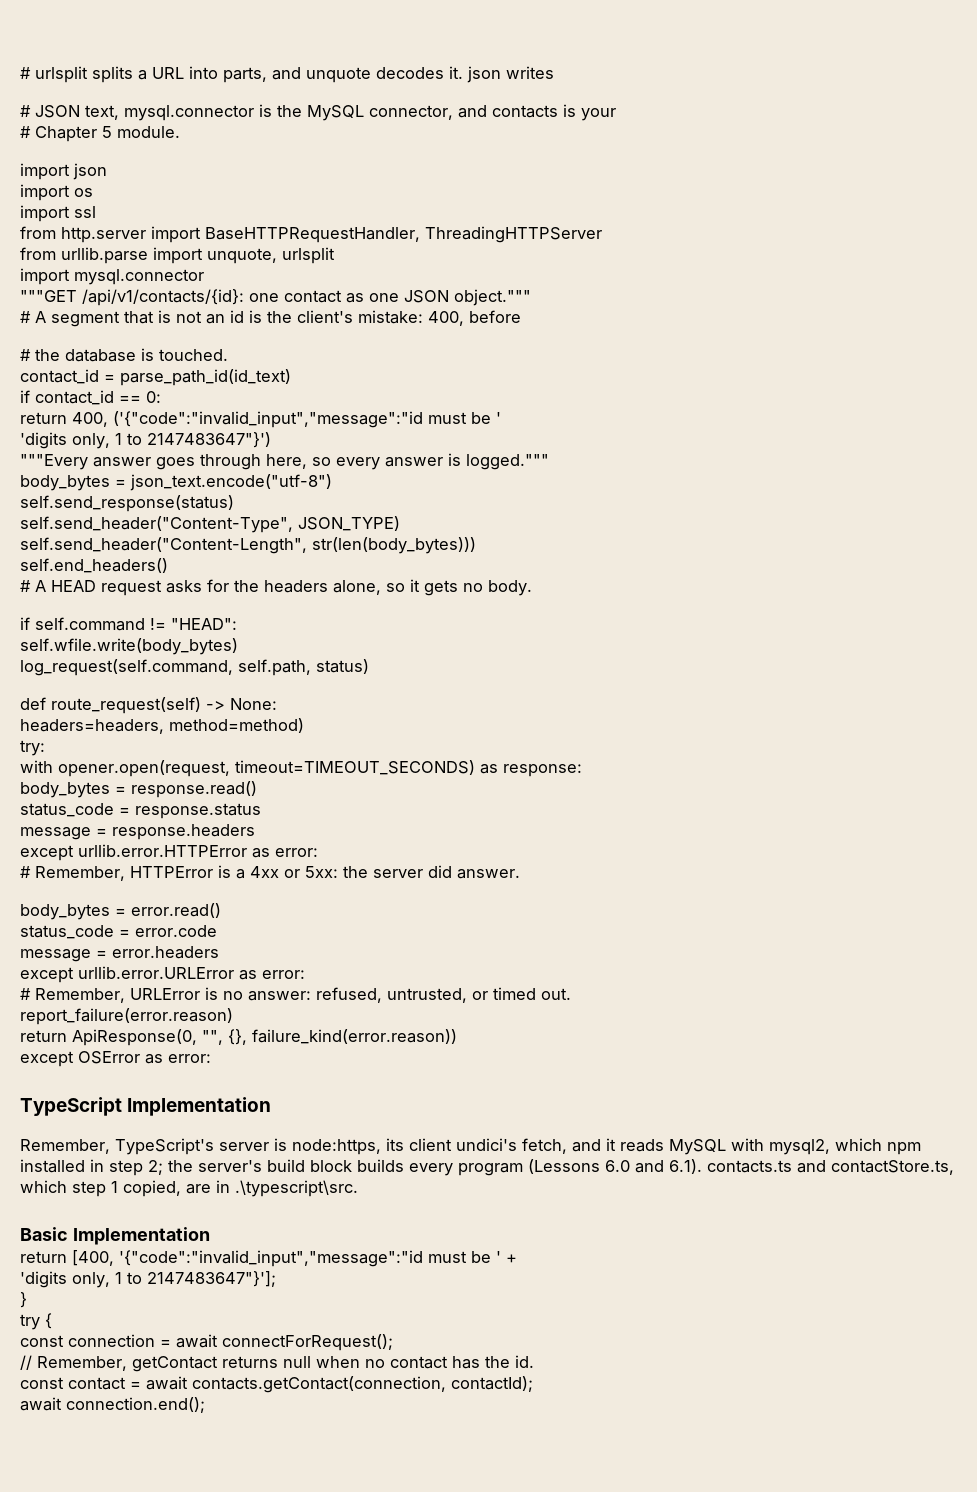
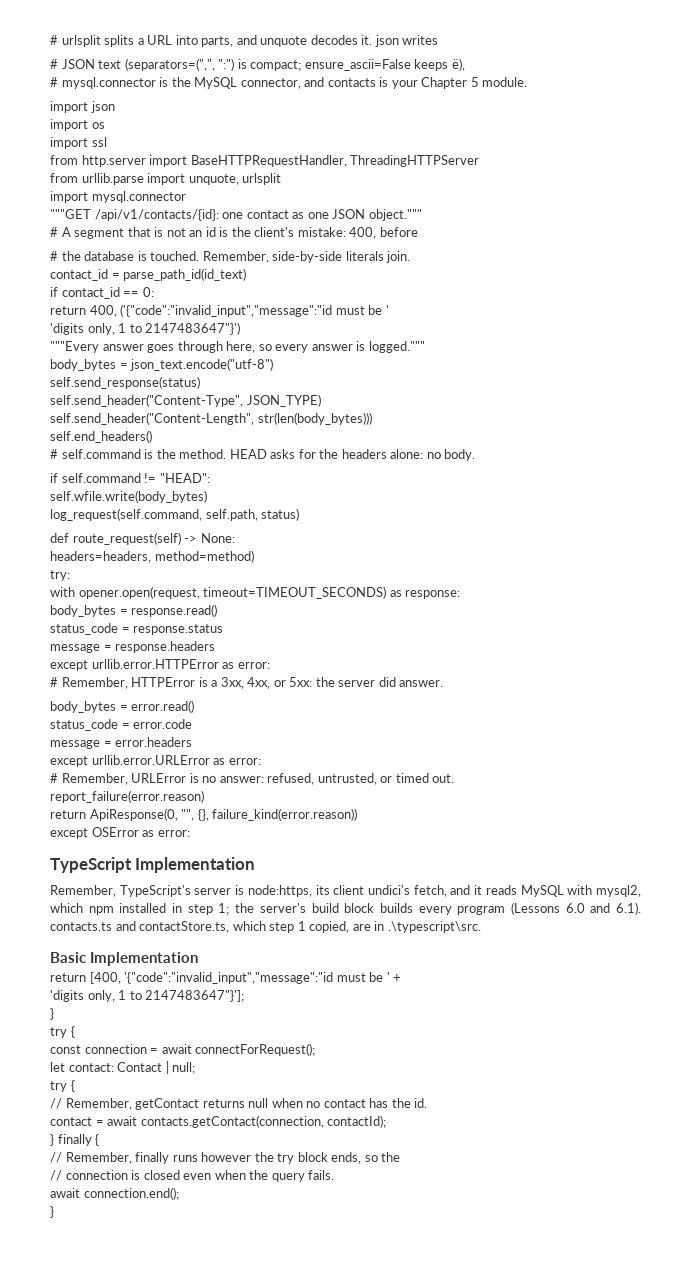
- # JSON text, mysql.connector is the MySQL connector, and contacts is your
- # Chapter 5 module.
+ # JSON text (separators=(",", ":") is compact; ensure_ascii=False keeps ë),
+ # mysql.connector is the MySQL connector, and contacts is your Chapter 5 module.
+ Remember, side-by-side literals join.
- # A HEAD request asks for the headers alone, so it gets no body.
+ # self.command is the method. HEAD asks for the headers alone: no body.
- # Remember, HTTPError is a 4xx or 5xx: the server did answer.
+ # Remember, HTTPError is a 3xx, 4xx, or 5xx: the server did answer.
- Remember, TypeScript's server is node:https, its client undici's fetch, and it reads MySQL with mysql2, which npm installed in step 2; the server's build block builds every program (Lessons 6.0 and 6.1). contacts.ts and contactStore.ts, which step 1 copied, are in .\typescript\src.
+ Remember, TypeScript's server is node:https, its client undici's fetch, and it reads MySQL with mysql2, which npm installed in step 1; the server's build block builds every program (Lessons 6.0 and 6.1). contacts.ts and contactStore.ts, which step 1 copied, are in .\typescript\src.
+ let contact: Contact | null;
+ try {
- const contact = await contacts.getContact(connection, contactId);
+ contact = await contacts.getContact(connection, contactId);
+ } finally {
+ // Remember, finally runs however the try block ends, so the
+ // connection is closed even when the query fails.
  await connection.end();
+ }

